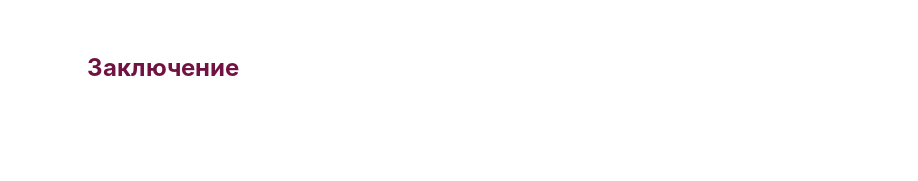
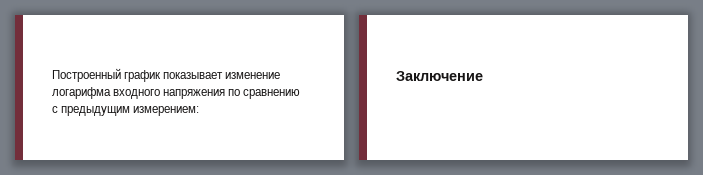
+ Построенный график показывает изменение логарифма входного напряжения по сравнению с предыдущим измерением:

